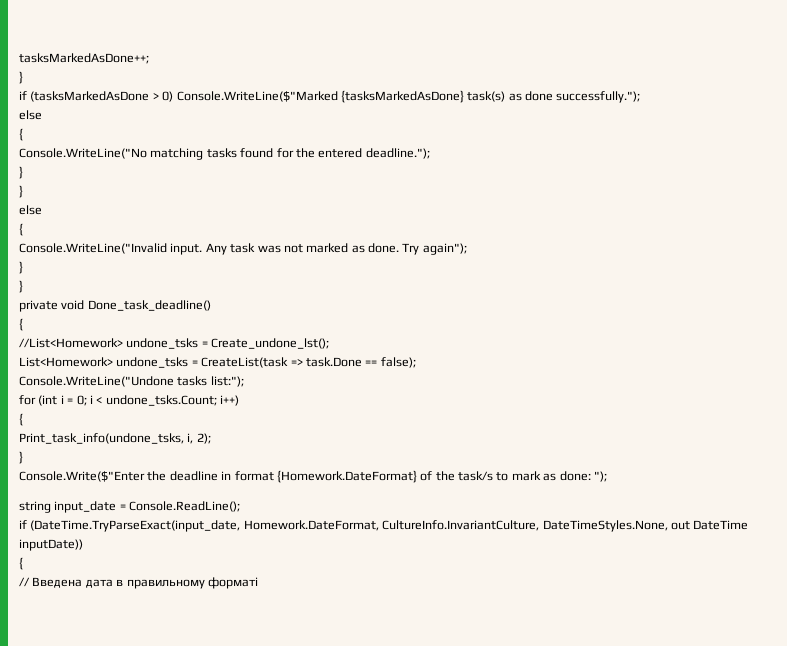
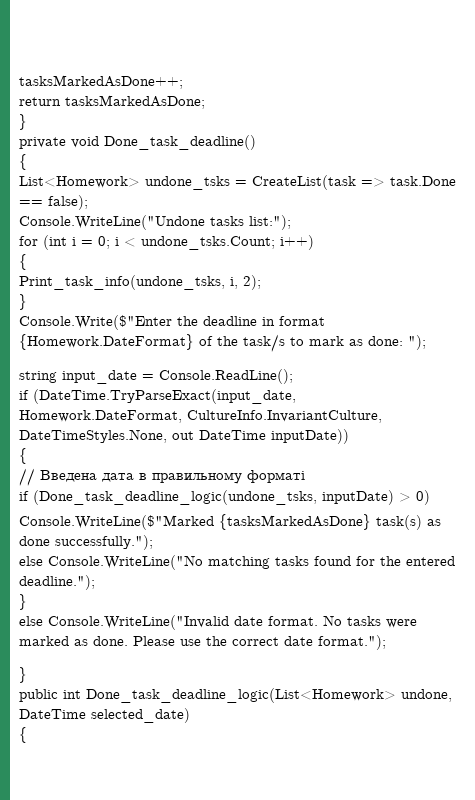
  tasksMarkedAsDone++;
- }
- if (tasksMarkedAsDone > 0) Console.WriteLine($"Marked {tasksMarkedAsDone} task(s) as done successfully.");
- else
- {
- Console.WriteLine("No matching tasks found for the entered deadline.");
- }
- }
- else
- {
- Console.WriteLine("Invalid input. Any task was not marked as done. Try again");
- }
+ return tasksMarkedAsDone;
- //List<Homework> undone_tsks = Create_undone_lst();
+ if (Done_task_deadline_logic(undone_tsks, inputDate) > 0)
+ Console.WriteLine($"Marked {tasksMarkedAsDone} task(s) as done successfully.");
+ else Console.WriteLine("No matching tasks found for the entered deadline.");
+ }
+ else Console.WriteLine("Invalid date format. No tasks were marked as done. Please use the correct date format.");
+ }
+ public int Done_task_deadline_logic(List<Homework> undone, DateTime selected_date)
+ {

